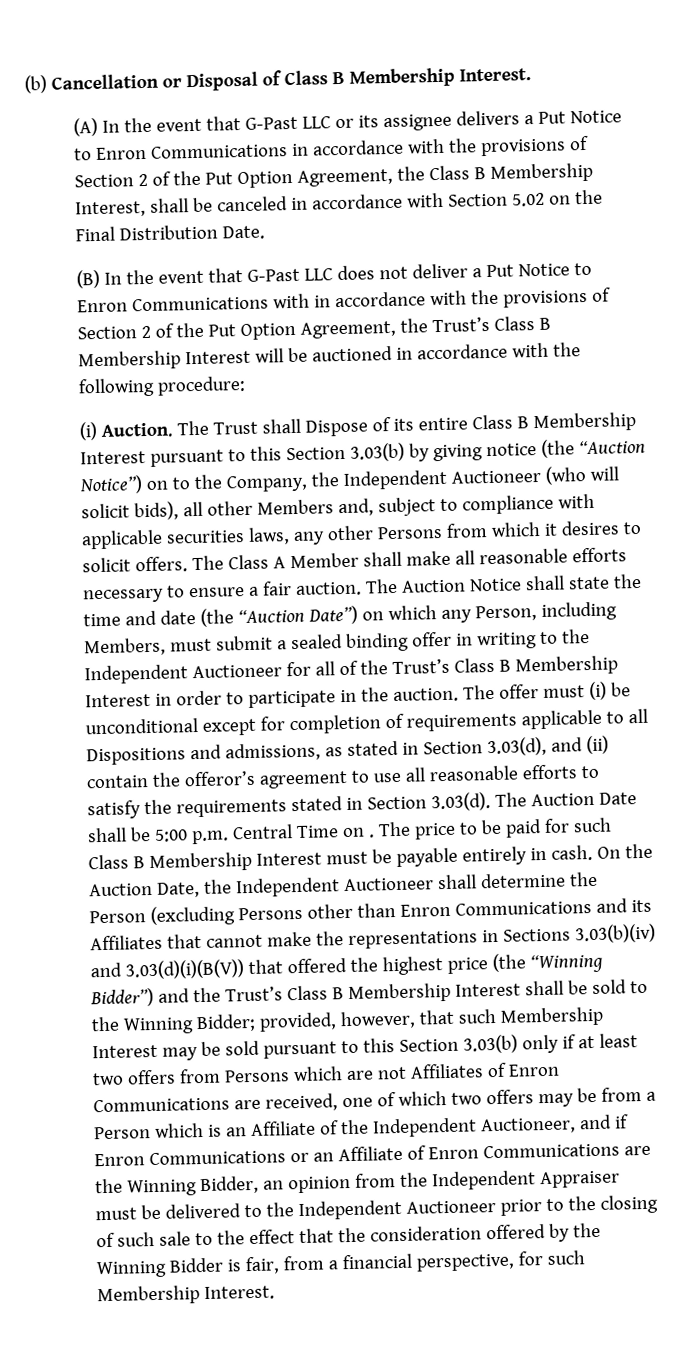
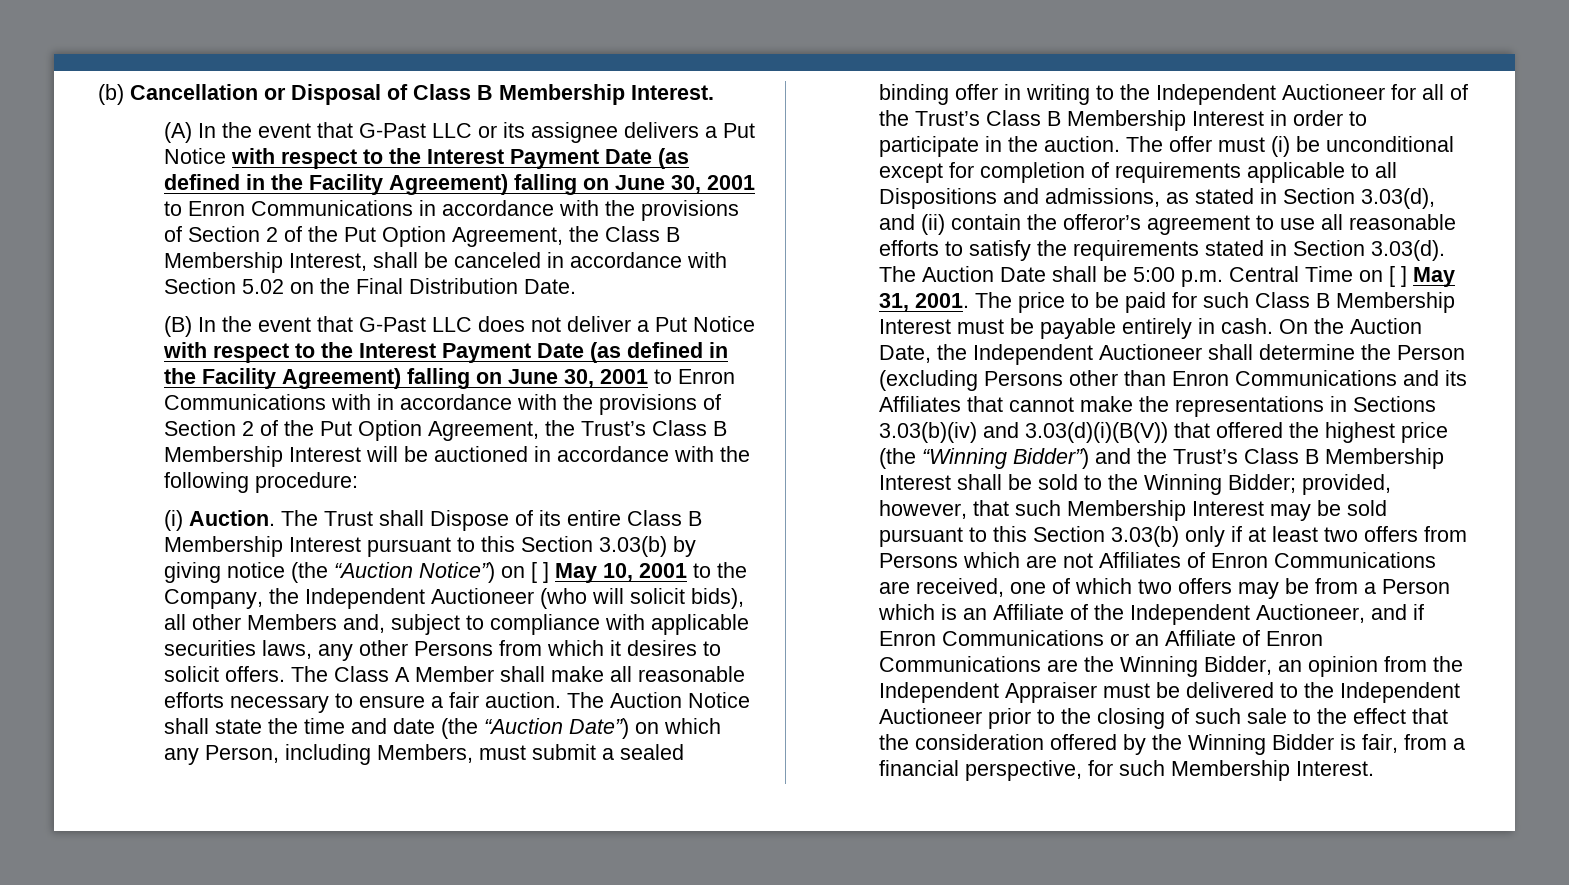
- (A) In the event that G-Past LLC or its assignee delivers a Put Notice to Enron Communications in accordance with the provisions of Section 2 of the Put Option Agreement, the Class B Membership Interest, shall be canceled in accordance with Section 5.02 on the Final Distribution Date.
+ (A) In the event that G-Past LLC or its assignee delivers a Put Notice with respect to the Interest Payment Date (as defined in the Facility Agreement) falling on June 30, 2001 to Enron Communications in accordance with the provisions of Section 2 of the Put Option Agreement, the Class B Membership Interest, shall be canceled in accordance with Section 5.02 on the Final Distribution Date.
- (B) In the event that G-Past LLC does not deliver a Put Notice to Enron Communications with in accordance with the provisions of Section 2 of the Put Option Agreement, the Trust’s Class B Membership Interest will be auctioned in accordance with the following procedure:
+ (B) In the event that G-Past LLC does not deliver a Put Notice with respect to the Interest Payment Date (as defined in the Facility Agreement) falling on June 30, 2001 to Enron Communications with in accordance with the provisions of Section 2 of the Put Option Agreement, the Trust’s Class B Membership Interest will be auctioned in accordance with the following procedure:
- The Trust shall Dispose of its entire Class B Membership Interest pursuant to this Section 3.03(b) by giving notice (the “Auction Notice”) on to the Company, the Independent Auctioneer (who will solicit bids), all other Members and, subject to compliance with applicable securities laws, any other Persons from which it desires to solicit offers.
+ The Trust shall Dispose of its entire Class B Membership Interest pursuant to this Section 3.03(b) by giving notice (the “Auction Notice”) on [ ] May 10, 2001 to the Company, the Independent Auctioneer (who will solicit bids), all other Members and, subject to compliance with applicable securities laws, any other Persons from which it desires to solicit offers.
- The offer must (i) be unconditional except for completion of requirements applicable to all Dispositions and admissions, as stated in Section 3.03(d), and (ii) contain the offeror’s agreement to use all reasonable efforts to satisfy the requirements stated in Section 3.03(d). The Auction Date shall be 5:00 p.m. Central Time on .
+ The offer must (i) be unconditional except for completion of requirements applicable to all Dispositions and admissions, as stated in Section 3.03(d), and (ii) contain the offeror’s agreement to use all reasonable efforts to satisfy the requirements stated in Section 3.03(d). The Auction Date shall be 5:00 p.m. Central Time on [ ] May 31, 2001.

